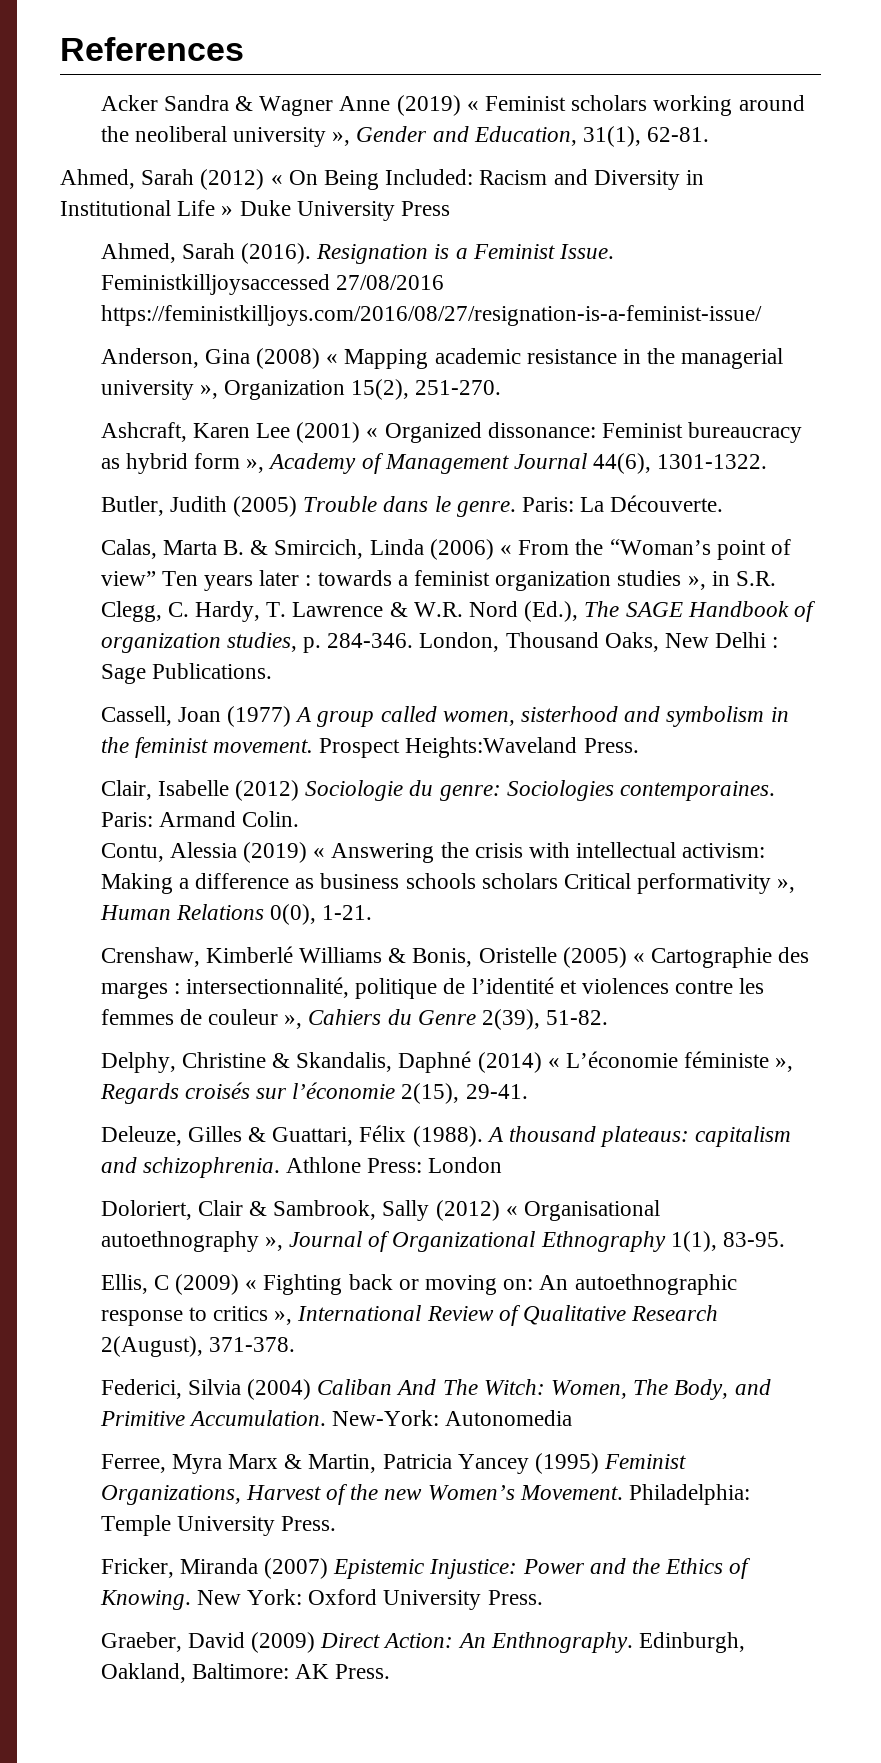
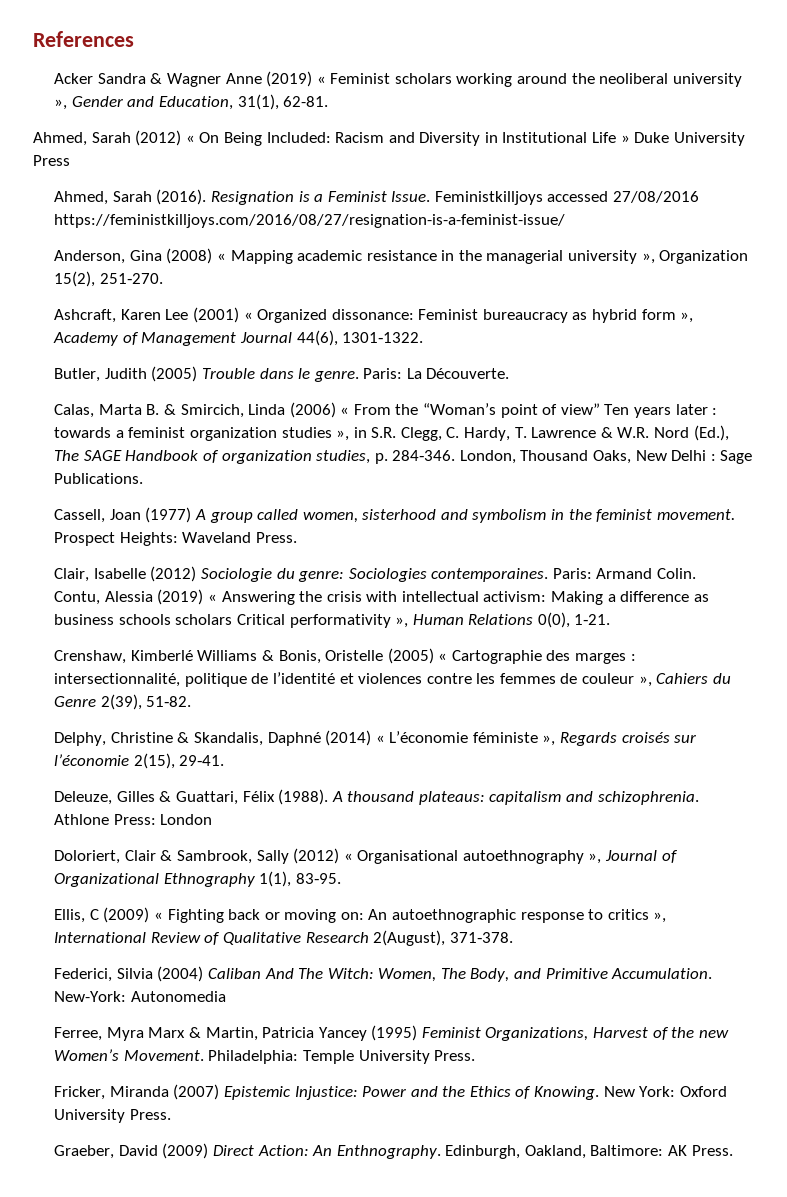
- Feministkilljoysaccessed 27/08/2016 https://feministkilljoys.com/2016/08/27/resignation-is-a-feminist-issue/
+ Feministkilljoys accessed 27/08/2016 https://feministkilljoys.com/2016/08/27/resignation-is-a-feminist-issue/
- Prospect Heights:Waveland Press.
+ Prospect Heights: Waveland Press.

